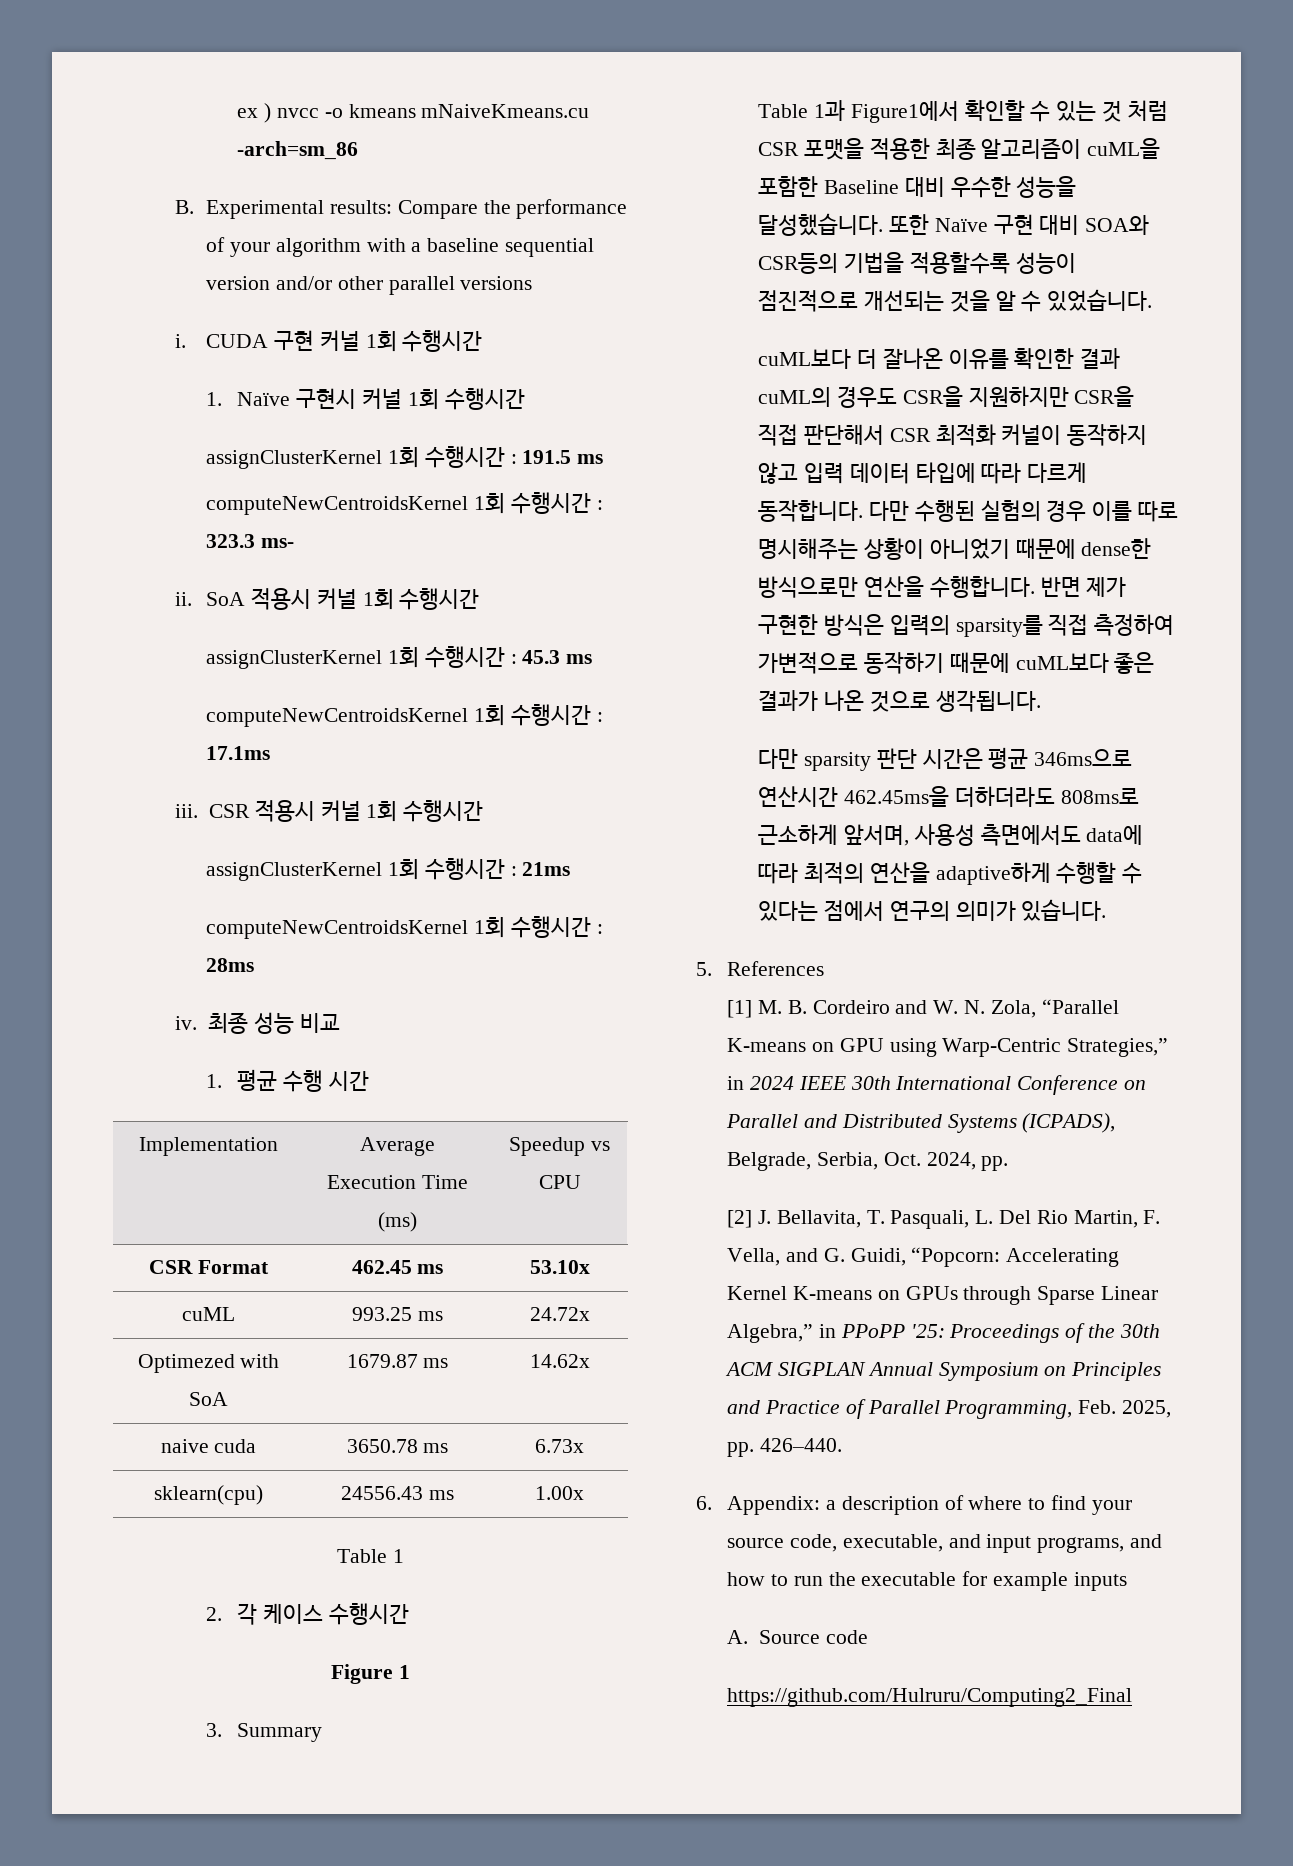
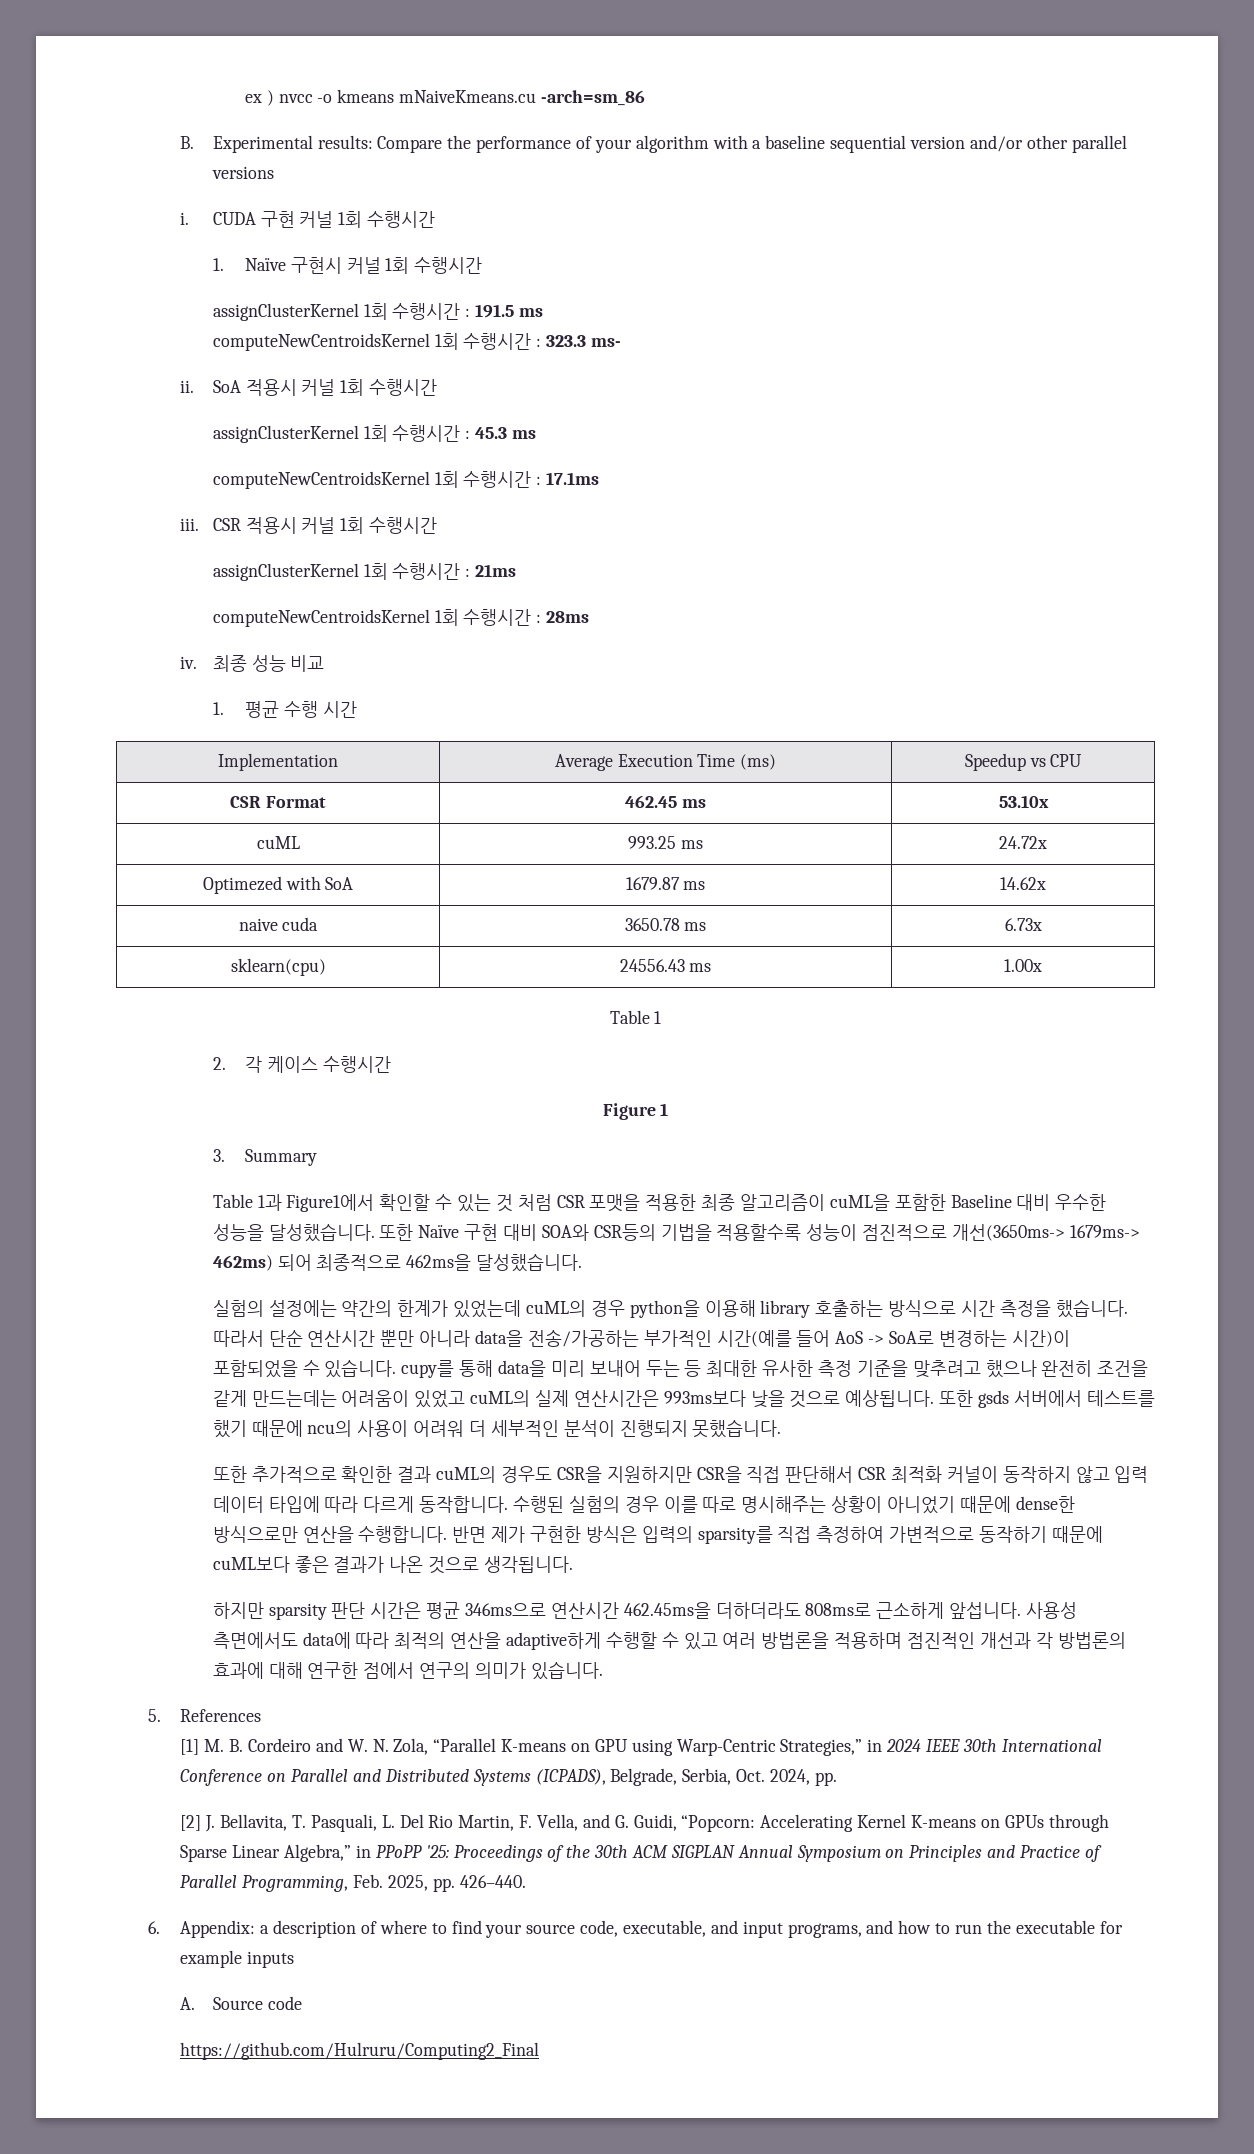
- 또한 Naïve 구현 대비 SOA와 CSR등의 기법을 적용할수록 성능이 점진적으로 개선되는 것을 알 수 있었습니다.
- cuML보다 더 잘나온 이유를 확인한 결과 cuML의 경우도 CSR을 지원하지만 CSR을 직접 판단해서 CSR 최적화 커널이 동작하지 않고 입력 데이터 타입에 따라 다르게 동작합니다.
+ 또한 Naïve 구현 대비 SOA와 CSR등의 기법을 적용할수록 성능이 점진적으로 개선(3650ms-> 1679ms-> 462ms) 되어 최종적으로 462ms을 달성했습니다.
+ 실험의 설정에는 약간의 한계가 있었는데 cuML의 경우 python을 이용해 library 호출하는 방식으로 시간 측정을 했습니다. 따라서 단순 연산시간 뿐만 아니라 data을 전송/가공하는 부가적인 시간(예를 들어 AoS -> SoA로 변경하는 시간)이 포함되었을 수 있습니다. cupy를 통해 data을 미리 보내어 두는 등 최대한 유사한 측정 기준을 맞추려고 했으나 완전히 조건을 같게 만드는데는 어려움이 있었고 cuML의 실제 연산시간은 993ms보다 낮을 것으로 예상됩니다. 또한 gsds 서버에서 테스트를 했기 때문에 ncu의 사용이 어려워 더 세부적인 분석이 진행되지 못했습니다.
+ 또한 추가적으로 확인한 결과 cuML의 경우도 CSR을 지원하지만 CSR을 직접 판단해서 CSR 최적화 커널이 동작하지 않고 입력 데이터 타입에 따라 다르게 동작합니다.
- 다만 수행된 실험의 경우 이를 따로 명시해주는 상황이 아니었기 때문에 dense한 방식으로만 연산을 수행합니다.
+ 수행된 실험의 경우 이를 따로 명시해주는 상황이 아니었기 때문에 dense한 방식으로만 연산을 수행합니다.
- 다만 sparsity 판단 시간은 평균 346ms으로 연산시간 462.45ms을 더하더라도 808ms로 근소하게 앞서며, 사용성 측면에서도 data에 따라 최적의 연산을 adaptive하게 수행할 수 있다는 점에서 연구의 의미가 있습니다.
+ 하지만 sparsity 판단 시간은 평균 346ms으로 연산시간 462.45ms을 더하더라도 808ms로 근소하게 앞섭니다. 사용성 측면에서도 data에 따라 최적의 연산을 adaptive하게 수행할 수 있고 여러 방법론을 적용하며 점진적인 개선과 각 방법론의 효과에 대해 연구한 점에서 연구의 의미가 있습니다.

